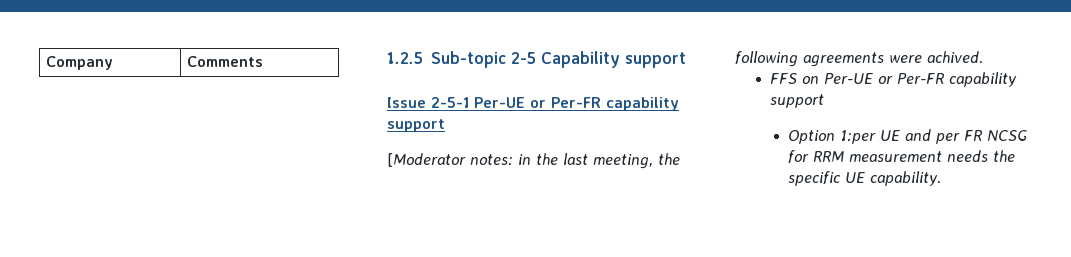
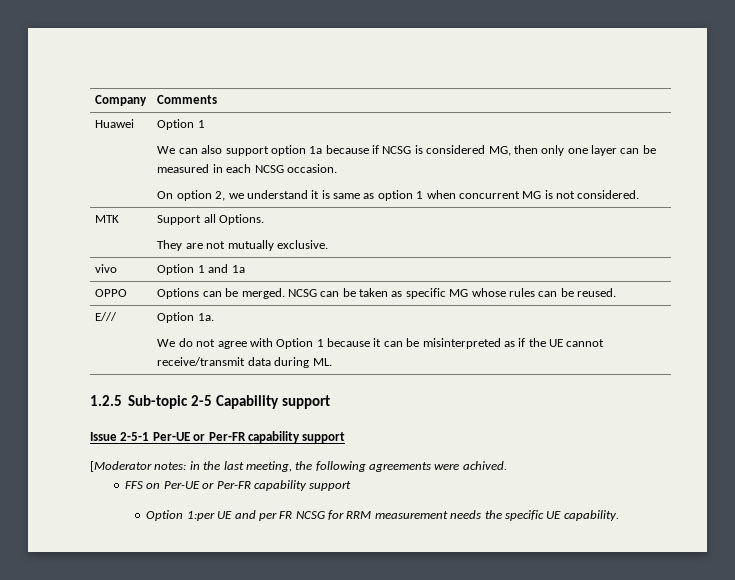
+ Huawei | Option 1
+ We can also support option 1a because if NCSG is considered MG, then only one layer can be measured in each NCSG occasion.
+ On option 2, we understand it is same as option 1 when concurrent MG is not considered.
+ MTK | Support all Options.
+ They are not mutually exclusive.
+ vivo | Option 1 and 1a
+ OPPO | Options can be merged. NCSG can be taken as specific MG whose rules can be reused.
+ E/// | Option 1a.
+ We do not agree with Option 1 because it can be misinterpreted as if the UE cannot receive/transmit data during ML.

